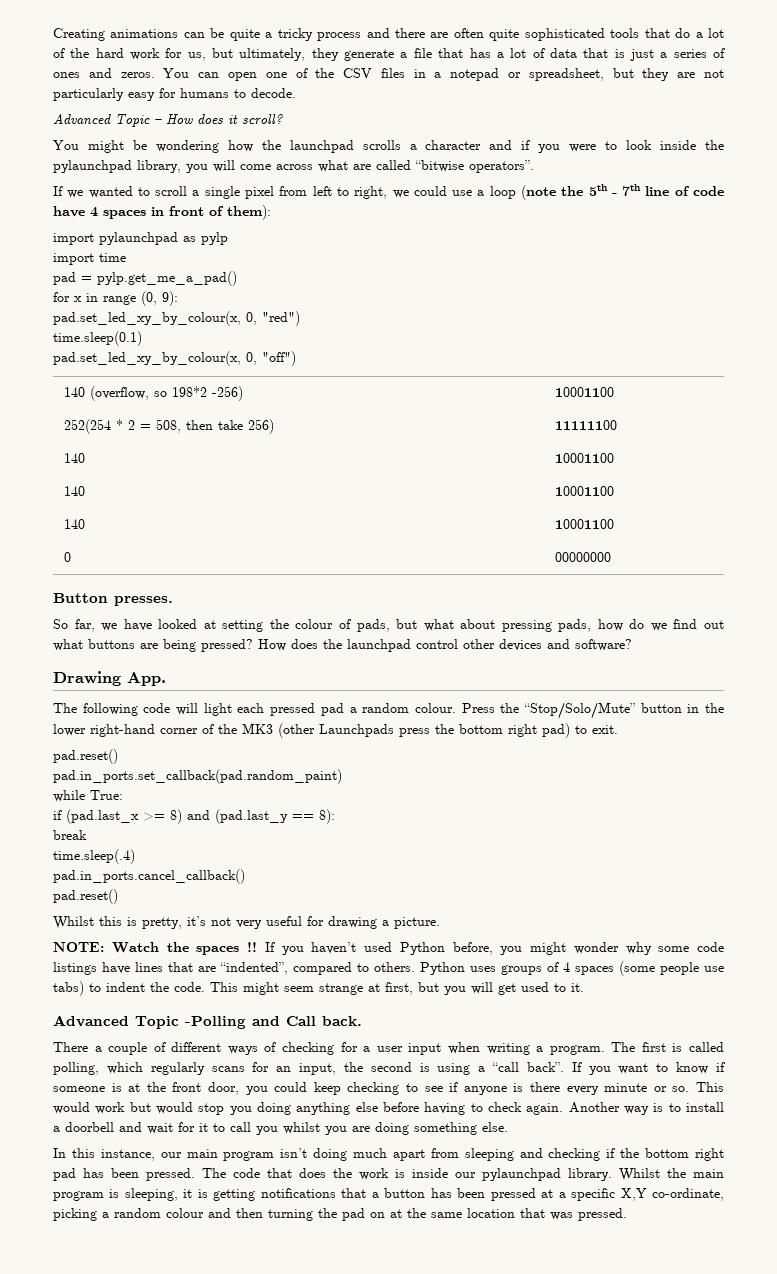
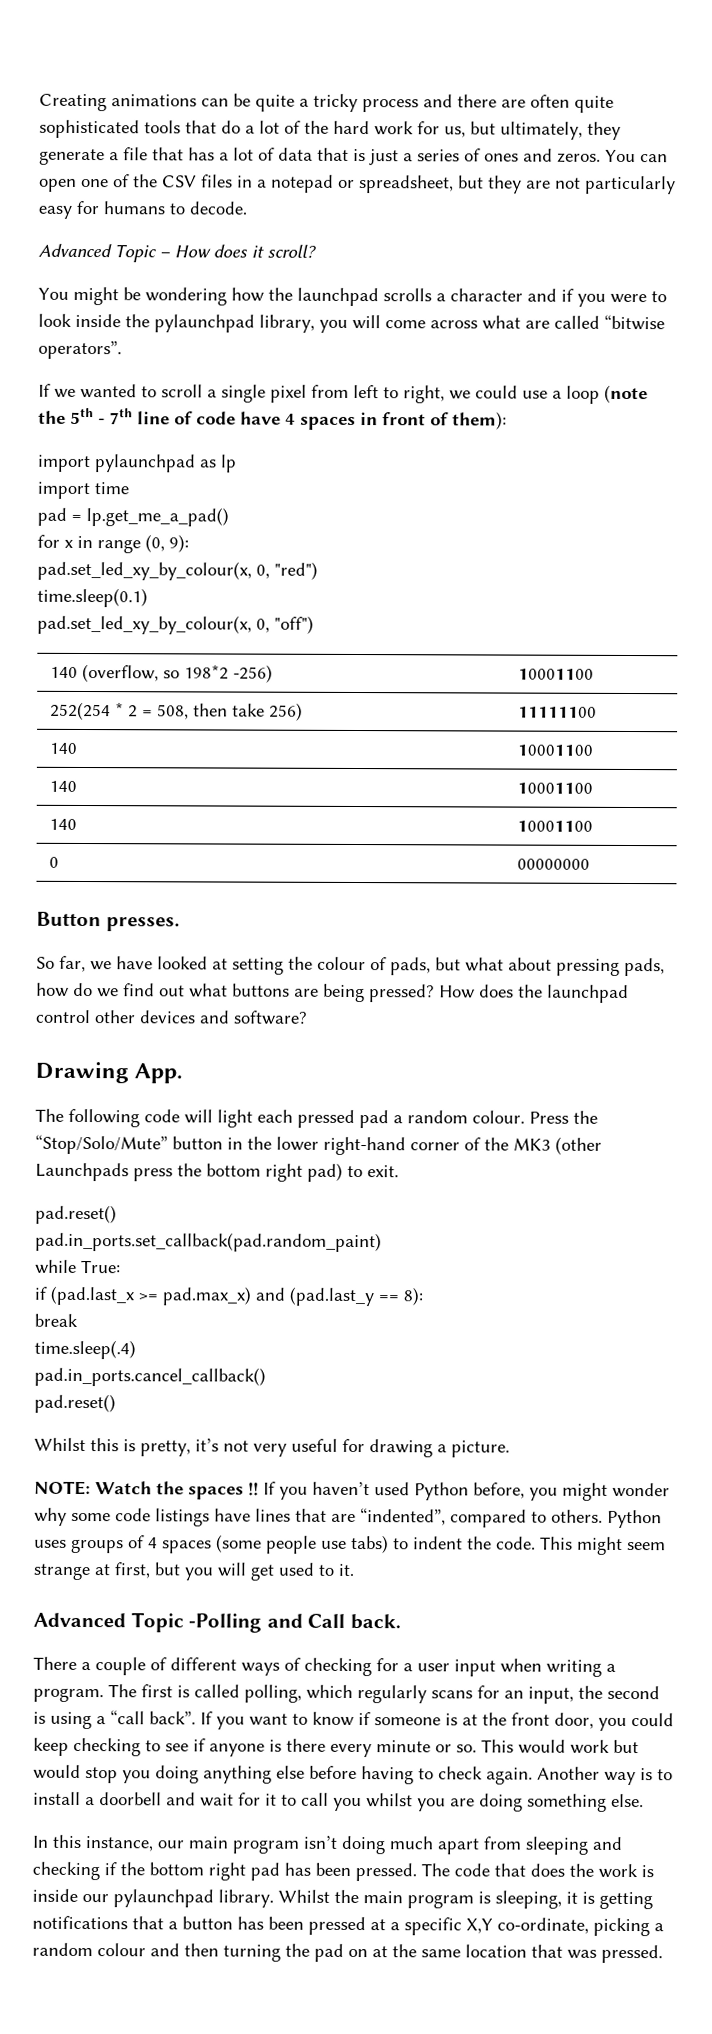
- import pylaunchpad as pylp
+ import pylaunchpad as lp
- pad = pylp.get_me_a_pad()
+ pad = lp.get_me_a_pad()
- if (pad.last_x >= 8) and (pad.last_y == 8):
+ if (pad.last_x >= pad.max_x) and (pad.last_y == 8):

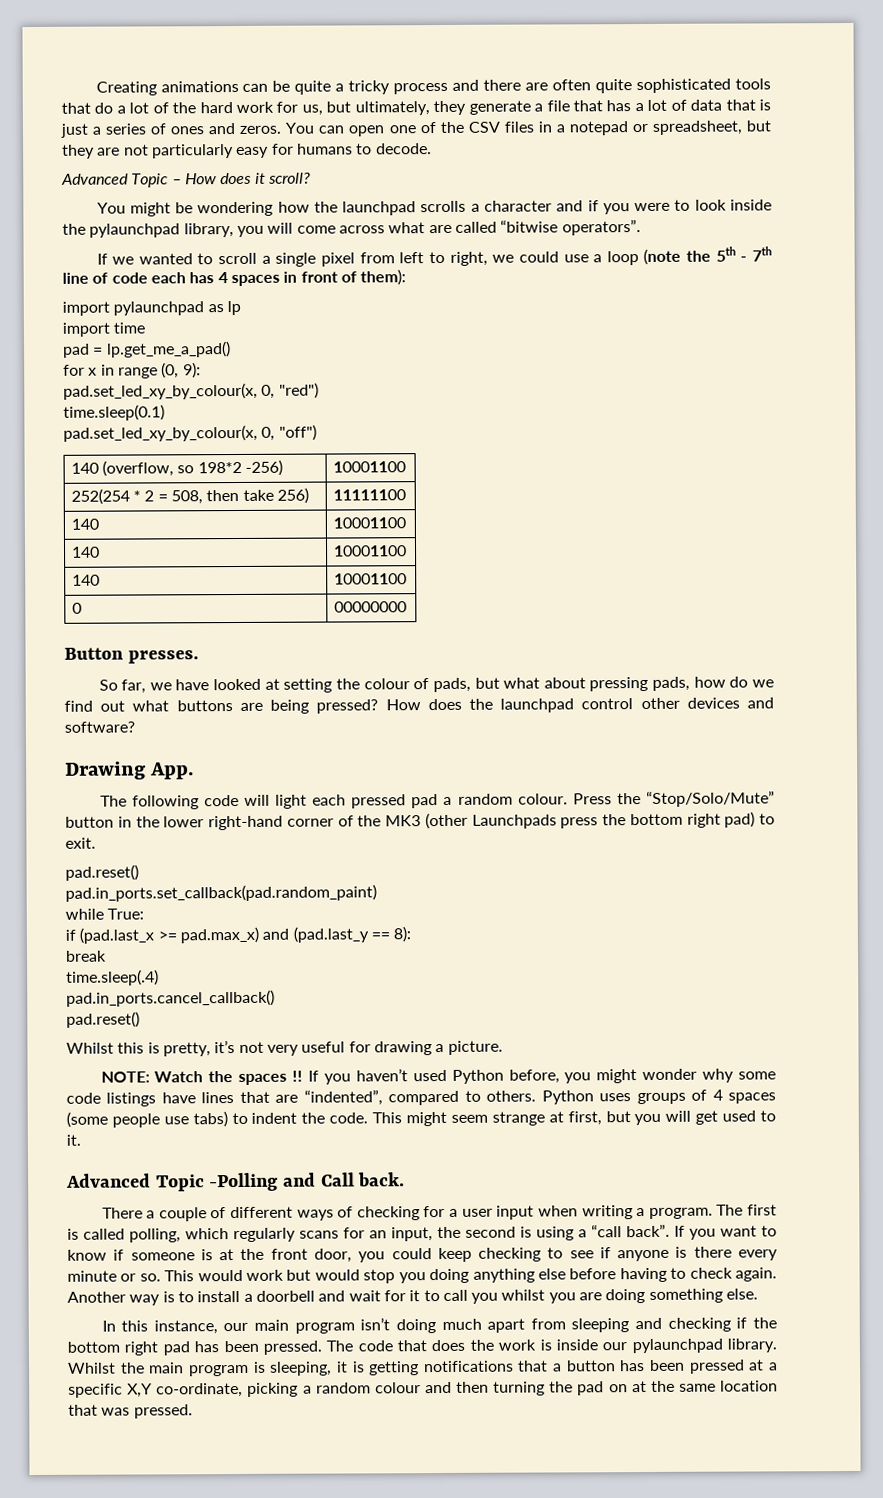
- If we wanted to scroll a single pixel from left to right, we could use a loop (note the 5th - 7th line of code have 4 spaces in front of them):
+ If we wanted to scroll a single pixel from left to right, we could use a loop (note the 5th - 7th line of code each has 4 spaces in front of them):

